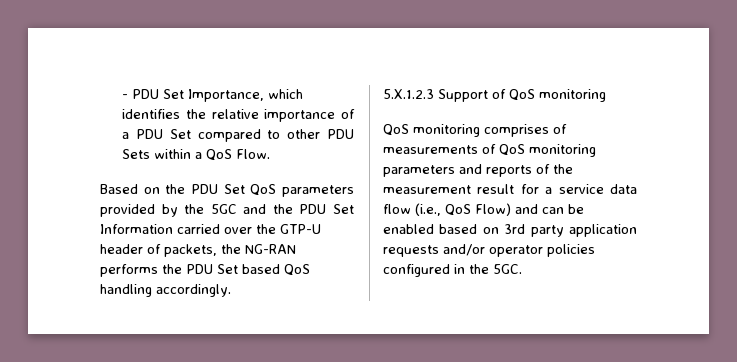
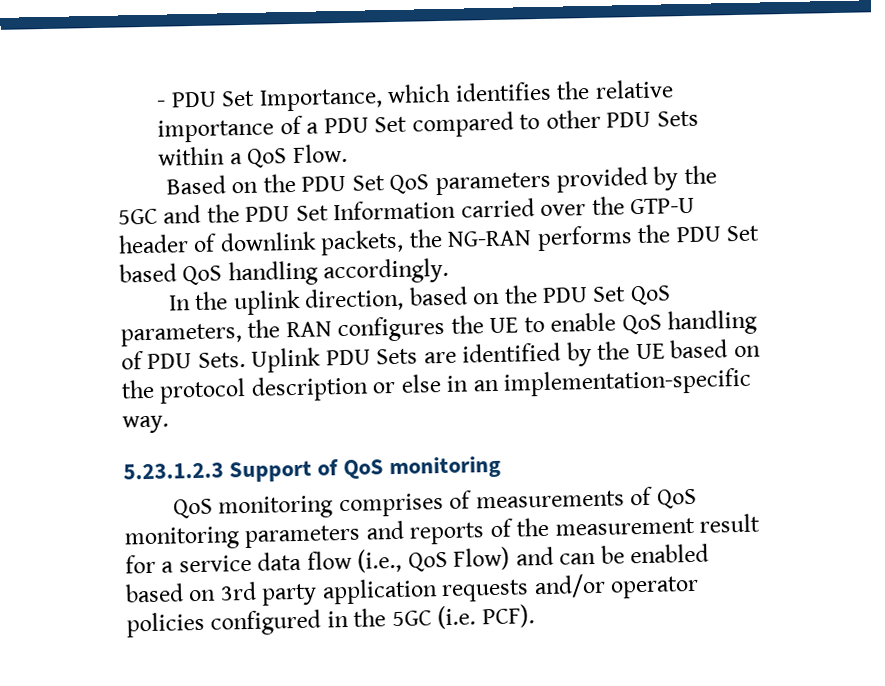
- Based on the PDU Set QoS parameters provided by the 5GC and the PDU Set Information carried over the GTP-U header of packets, the NG-RAN performs the PDU Set based QoS handling accordingly.
+ Based on the PDU Set QoS parameters provided by the 5GC and the PDU Set Information carried over the GTP-U header of downlink packets, the NG-RAN performs the PDU Set based QoS handling accordingly.
- 5.X.1.2.3 Support of QoS monitoring
+ In the uplink direction, based on the PDU Set QoS parameters, the RAN configures the UE to enable QoS handling of PDU Sets. Uplink PDU Sets are identified by the UE based on the protocol description or else in an implementation-specific way.
+ 5.23.1.2.3 Support of QoS monitoring
- QoS monitoring comprises of measurements of QoS monitoring parameters and reports of the measurement result for a service data flow (i.e., QoS Flow) and can be enabled based on 3rd party application requests and/or operator policies configured in the 5GC.
+ QoS monitoring comprises of measurements of QoS monitoring parameters and reports of the measurement result for a service data flow (i.e., QoS Flow) and can be enabled based on 3rd party application requests and/or operator policies configured in the 5GC (i.e. PCF).

